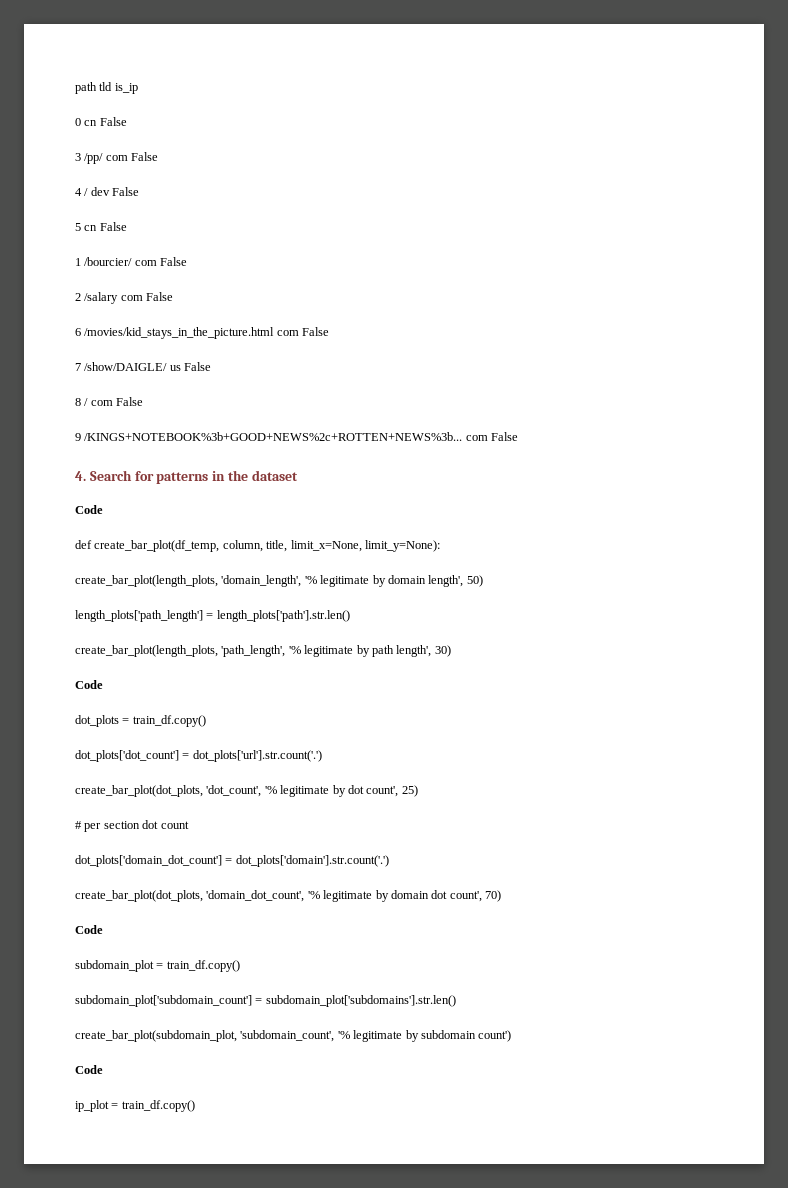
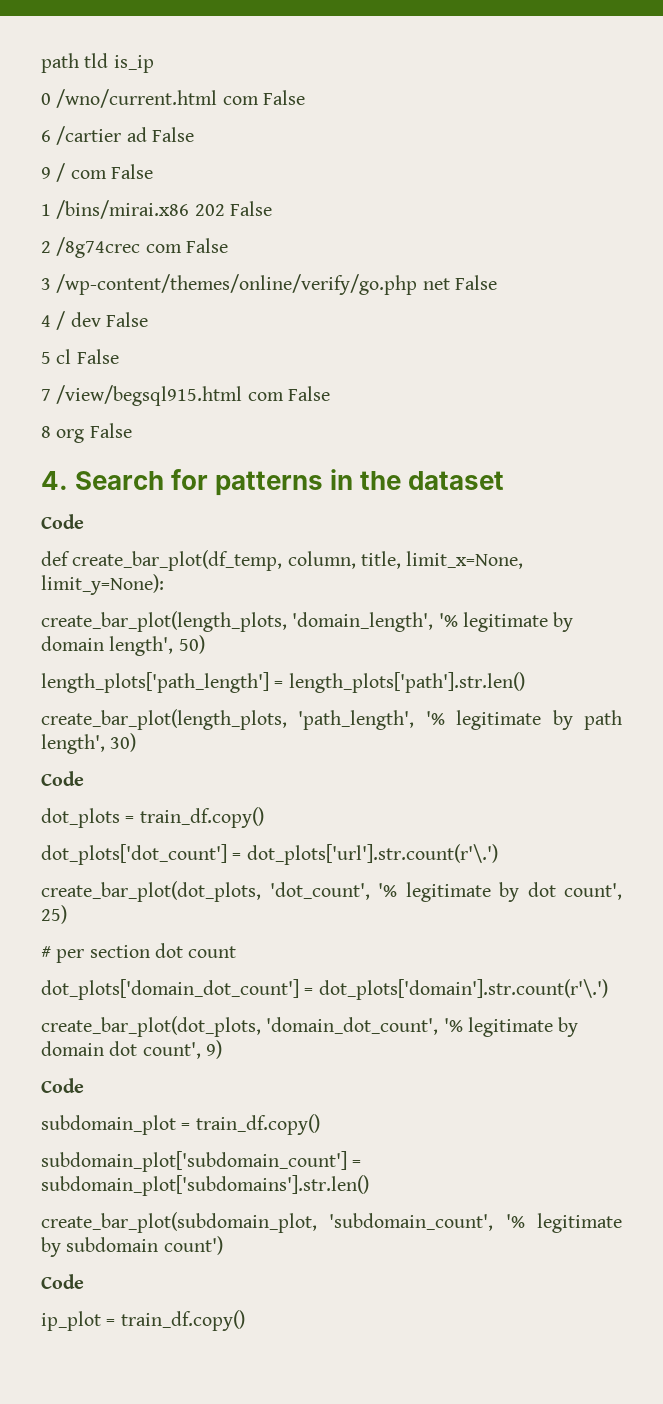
- 0 cn False
+ 0 /wno/current.html com False
+ 6 /cartier ad False
+ 9 / com False
+ 1 /bins/mirai.x86 202 False
+ 2 /8g74crec com False
- 3 /pp/ com False
+ 3 /wp-content/themes/online/verify/go.php net False
- 5 cn False
- 1 /bourcier/ com False
- 2 /salary com False
- 6 /movies/kid_stays_in_the_picture.html com False
- 7 /show/DAIGLE/ us False
- 8 / com False
- 9 /KINGS+NOTEBOOK%3b+GOOD+NEWS%2c+ROTTEN+NEWS%3b... com False
+ 5 cl False
+ 7 /view/begsql915.html com False
+ 8 org False
- dot_plots['dot_count'] = dot_plots['url'].str.count('.')
+ dot_plots['dot_count'] = dot_plots['url'].str.count(r'\.')
- dot_plots['domain_dot_count'] = dot_plots['domain'].str.count('.')
+ dot_plots['domain_dot_count'] = dot_plots['domain'].str.count(r'\.')
- create_bar_plot(dot_plots, 'domain_dot_count', '% legitimate by domain dot count', 70)
+ create_bar_plot(dot_plots, 'domain_dot_count', '% legitimate by domain dot count', 9)

